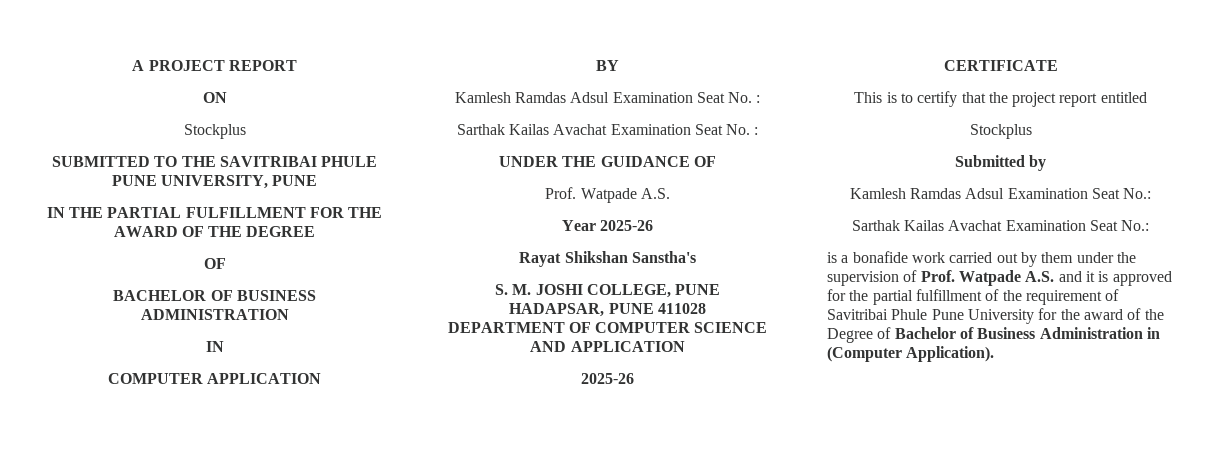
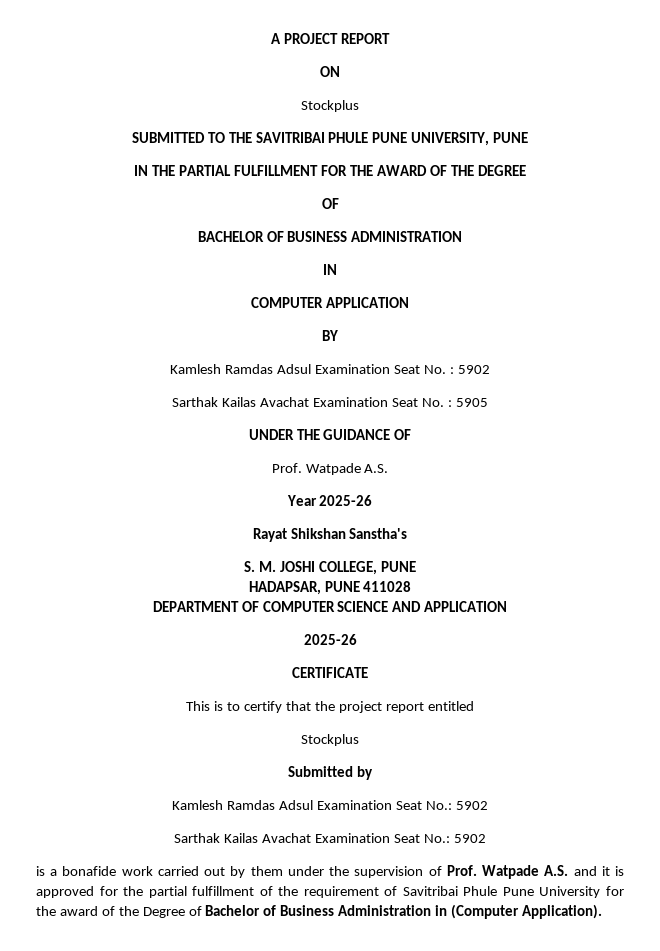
- Kamlesh Ramdas Adsul Examination Seat No. :
+ Kamlesh Ramdas Adsul Examination Seat No. : 5902
- Sarthak Kailas Avachat Examination Seat No. :
+ Sarthak Kailas Avachat Examination Seat No. : 5905
- Kamlesh Ramdas Adsul Examination Seat No.:
+ Kamlesh Ramdas Adsul Examination Seat No.: 5902
- Sarthak Kailas Avachat Examination Seat No.:
+ Sarthak Kailas Avachat Examination Seat No.: 5902

